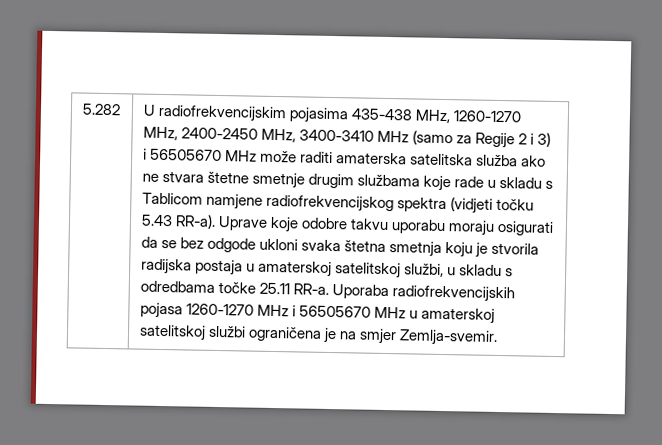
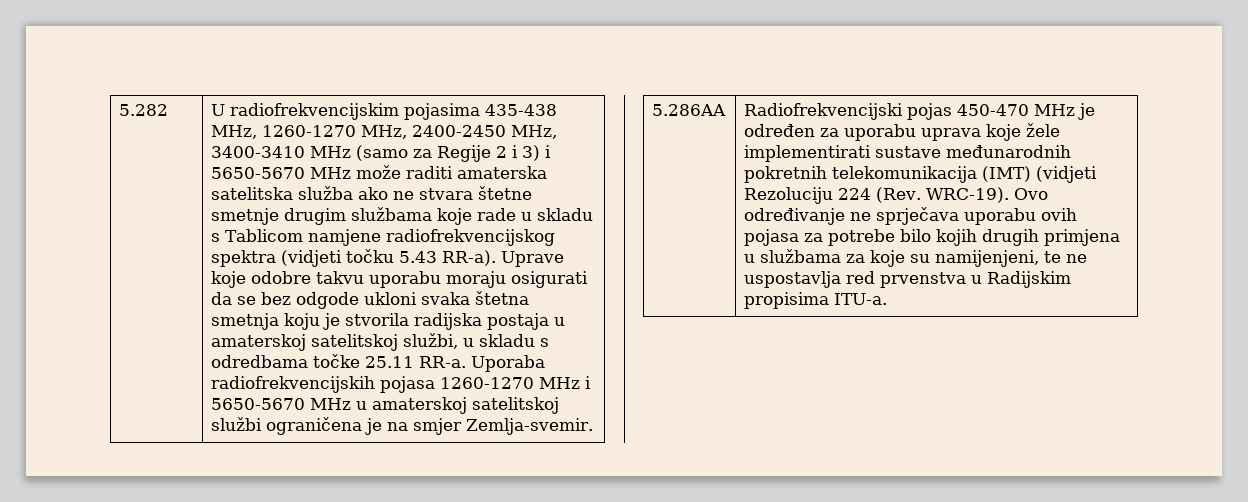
- U radiofrekvencijskim pojasima 435-438 MHz, 1260-1270 MHz, 2400-2450 MHz, 3400-3410 MHz (samo za Regije 2 i 3) i 56505670 MHz može raditi amaterska satelitska služba ako ne stvara štetne smetnje drugim službama koje rade u skladu s Tablicom namjene radiofrekvencijskog spektra (vidjeti točku 5.43 RR-a).
+ U radiofrekvencijskim pojasima 435-438 MHz, 1260-1270 MHz, 2400-2450 MHz, 3400-3410 MHz (samo za Regije 2 i 3) i 5650-5670 MHz može raditi amaterska satelitska služba ako ne stvara štetne smetnje drugim službama koje rade u skladu s Tablicom namjene radiofrekvencijskog spektra (vidjeti točku 5.43 RR-a).
- Uporaba radiofrekvencijskih pojasa 1260-1270 MHz i 56505670 MHz u amaterskoj satelitskoj službi ograničena je na smjer Zemlja-svemir.
+ Uporaba radiofrekvencijskih pojasa 1260-1270 MHz i 5650-5670 MHz u amaterskoj satelitskoj službi ograničena je na smjer Zemlja-svemir.
+ 5.286AA | Radiofrekvencijski pojas 450-470 MHz je određen za uporabu uprava koje žele implementirati sustave međunarodnih pokretnih telekomunikacija (IMT) (vidjeti Rezoluciju 224 (Rev. WRC-19). Ovo određivanje ne sprječava uporabu ovih pojasa za potrebe bilo kojih drugih primjena u službama za koje su namijenjeni, te ne uspostavlja red prvenstva u Radijskim propisima ITU-a.

